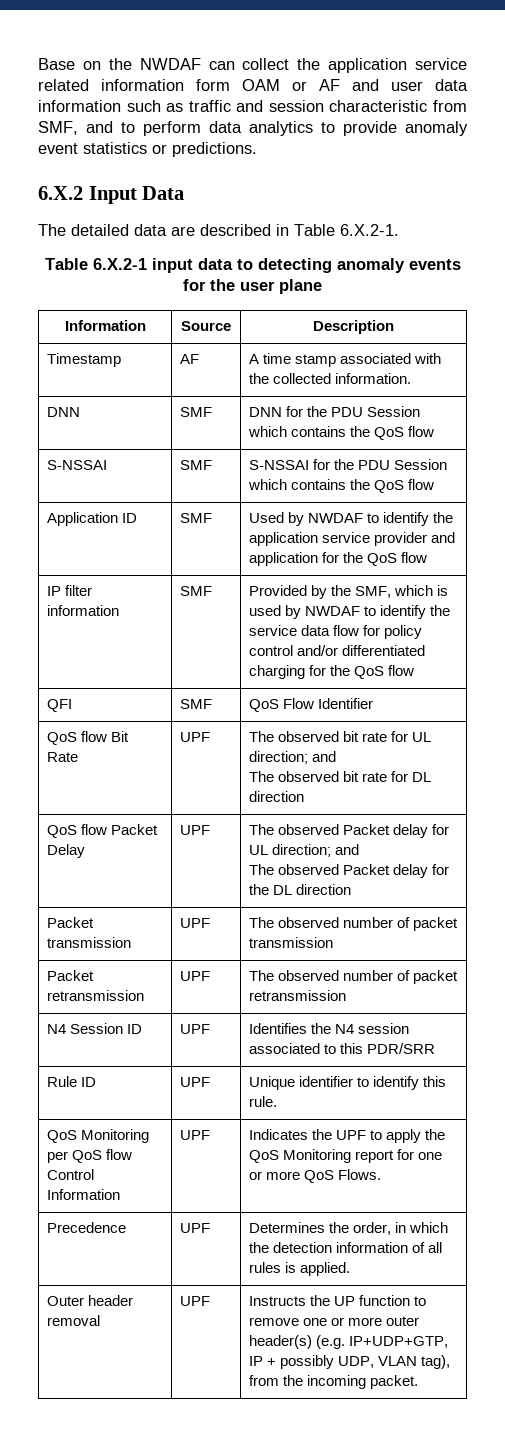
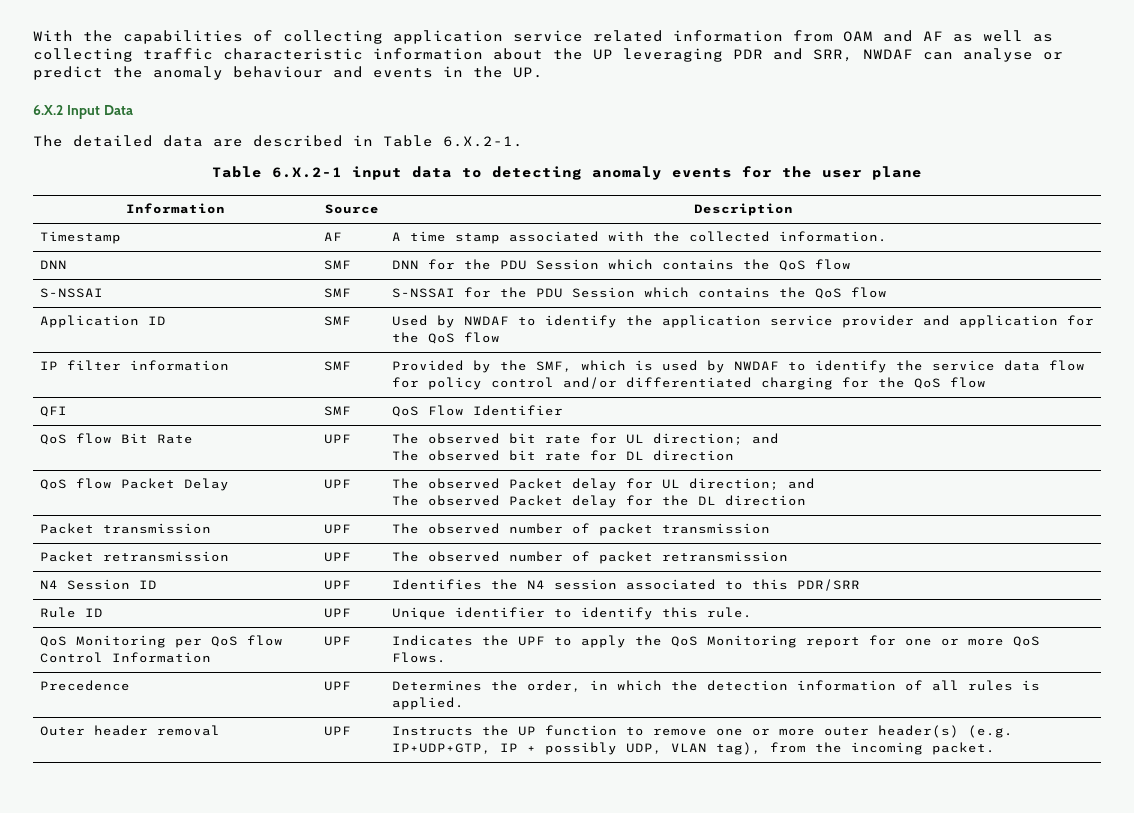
- Base on the NWDAF can collect the application service related information form OAM or AF and user data information such as traffic and session characteristic from SMF, and to perform data analytics to provide anomaly event statistics or predictions.
+ With the capabilities of collecting application service related information from OAM and AF as well as collecting traffic characteristic information about the UP leveraging PDR and SRR, NWDAF can analyse or predict the anomaly behaviour and events in the UP.

